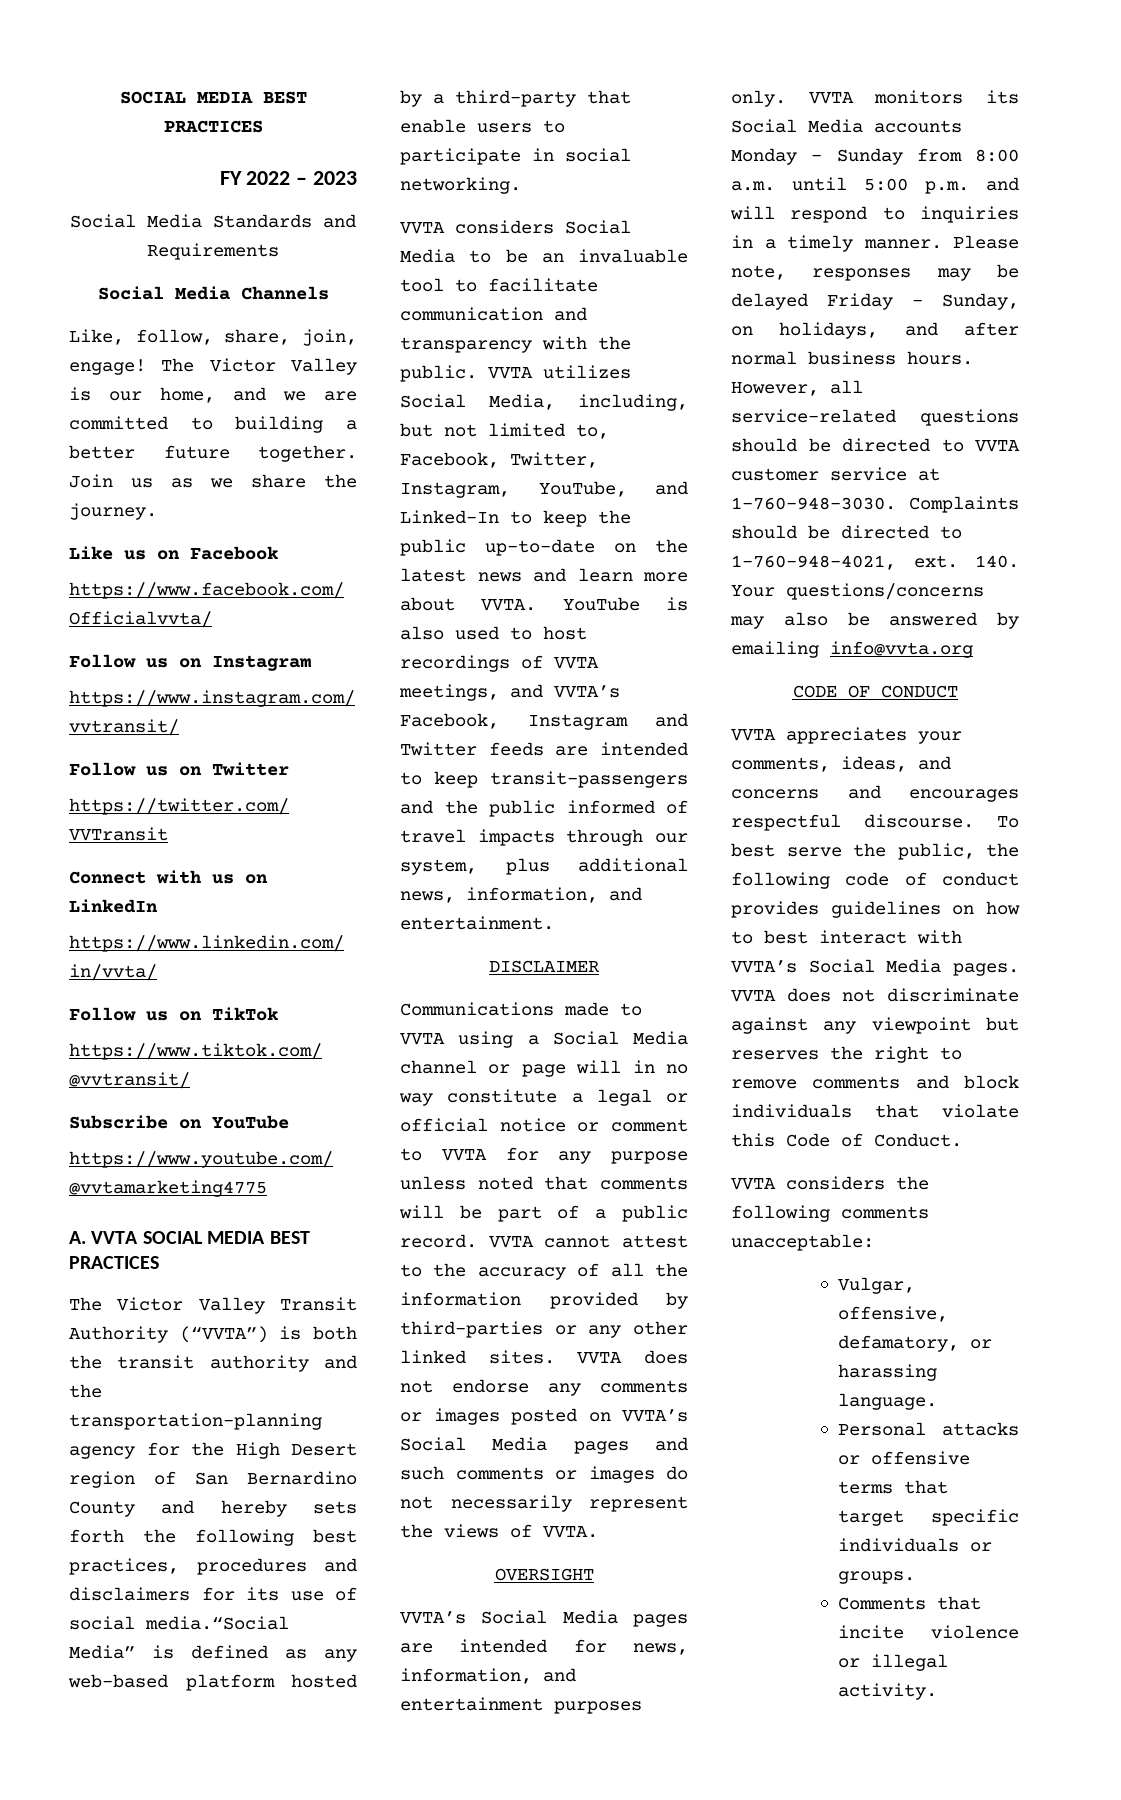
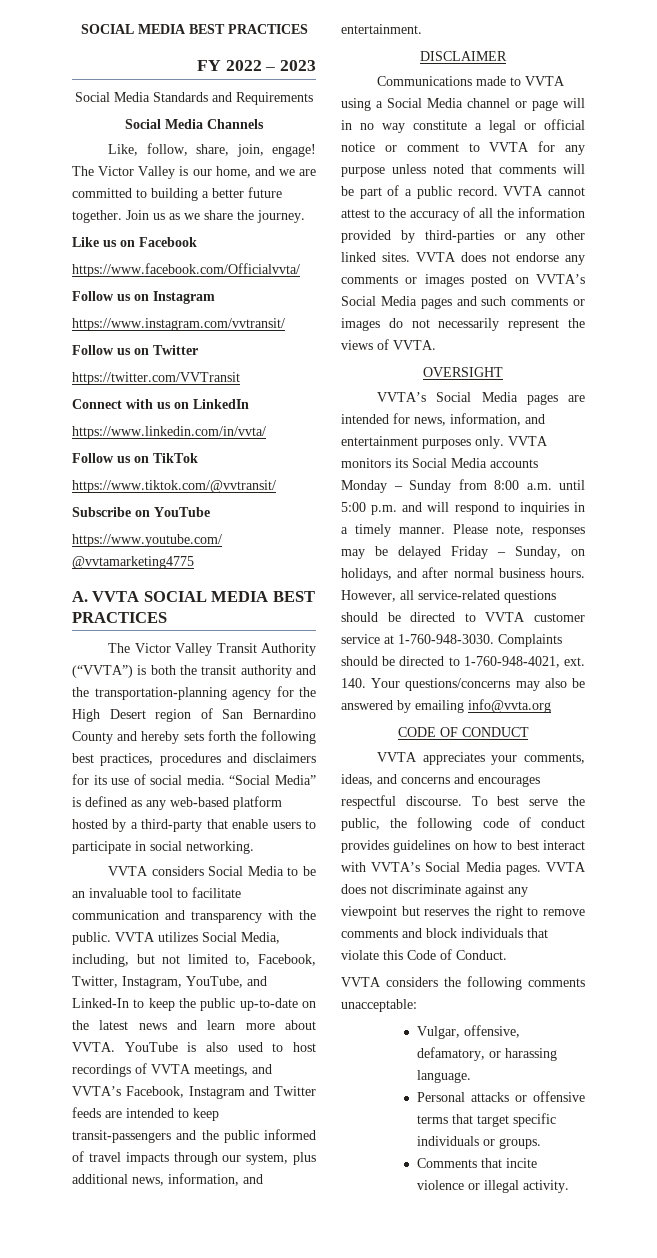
- The Victor Valley Transit Authority (“VVTA”) is both the transit authority and the transportation-planning agency for the High Desert region of San Bernardino County and hereby sets forth the following best practices, procedures and disclaimers for its use of social media.“Social Media” is defined as any web-based platform hosted by a third-party that enable users to participate in social networking.
+ The Victor Valley Transit Authority (“VVTA”) is both the transit authority and the transportation-planning agency for the High Desert region of San Bernardino County and hereby sets forth the following best practices, procedures and disclaimers for its use of social media. “Social Media” is defined as any web-based platform hosted by a third-party that enable users to participate in social networking.

